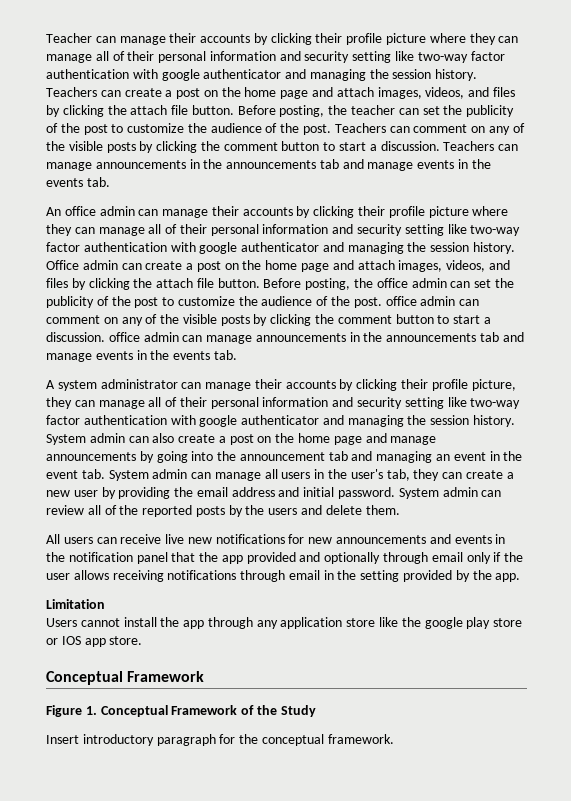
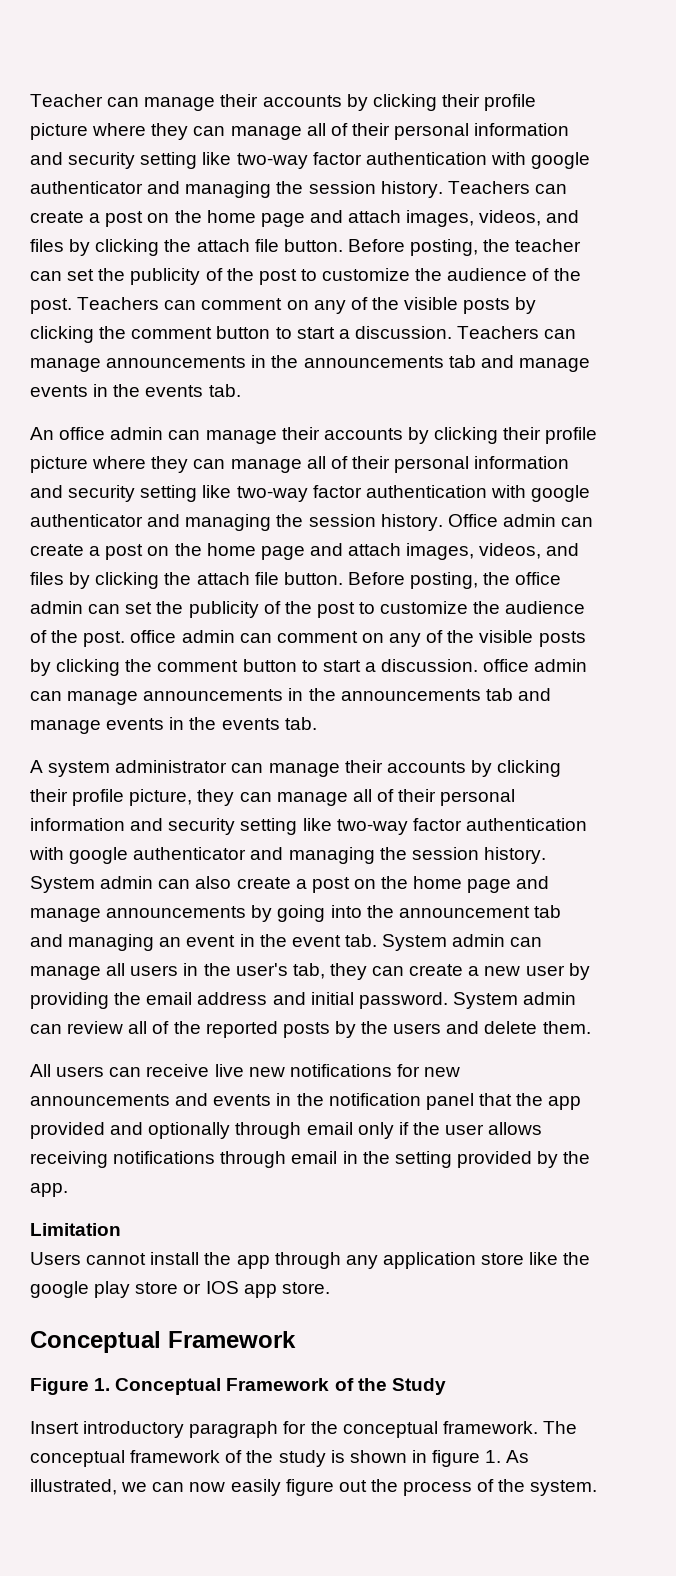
+ The conceptual framework of the study is shown in figure 1. As illustrated, we can now easily figure out the process of the system.

